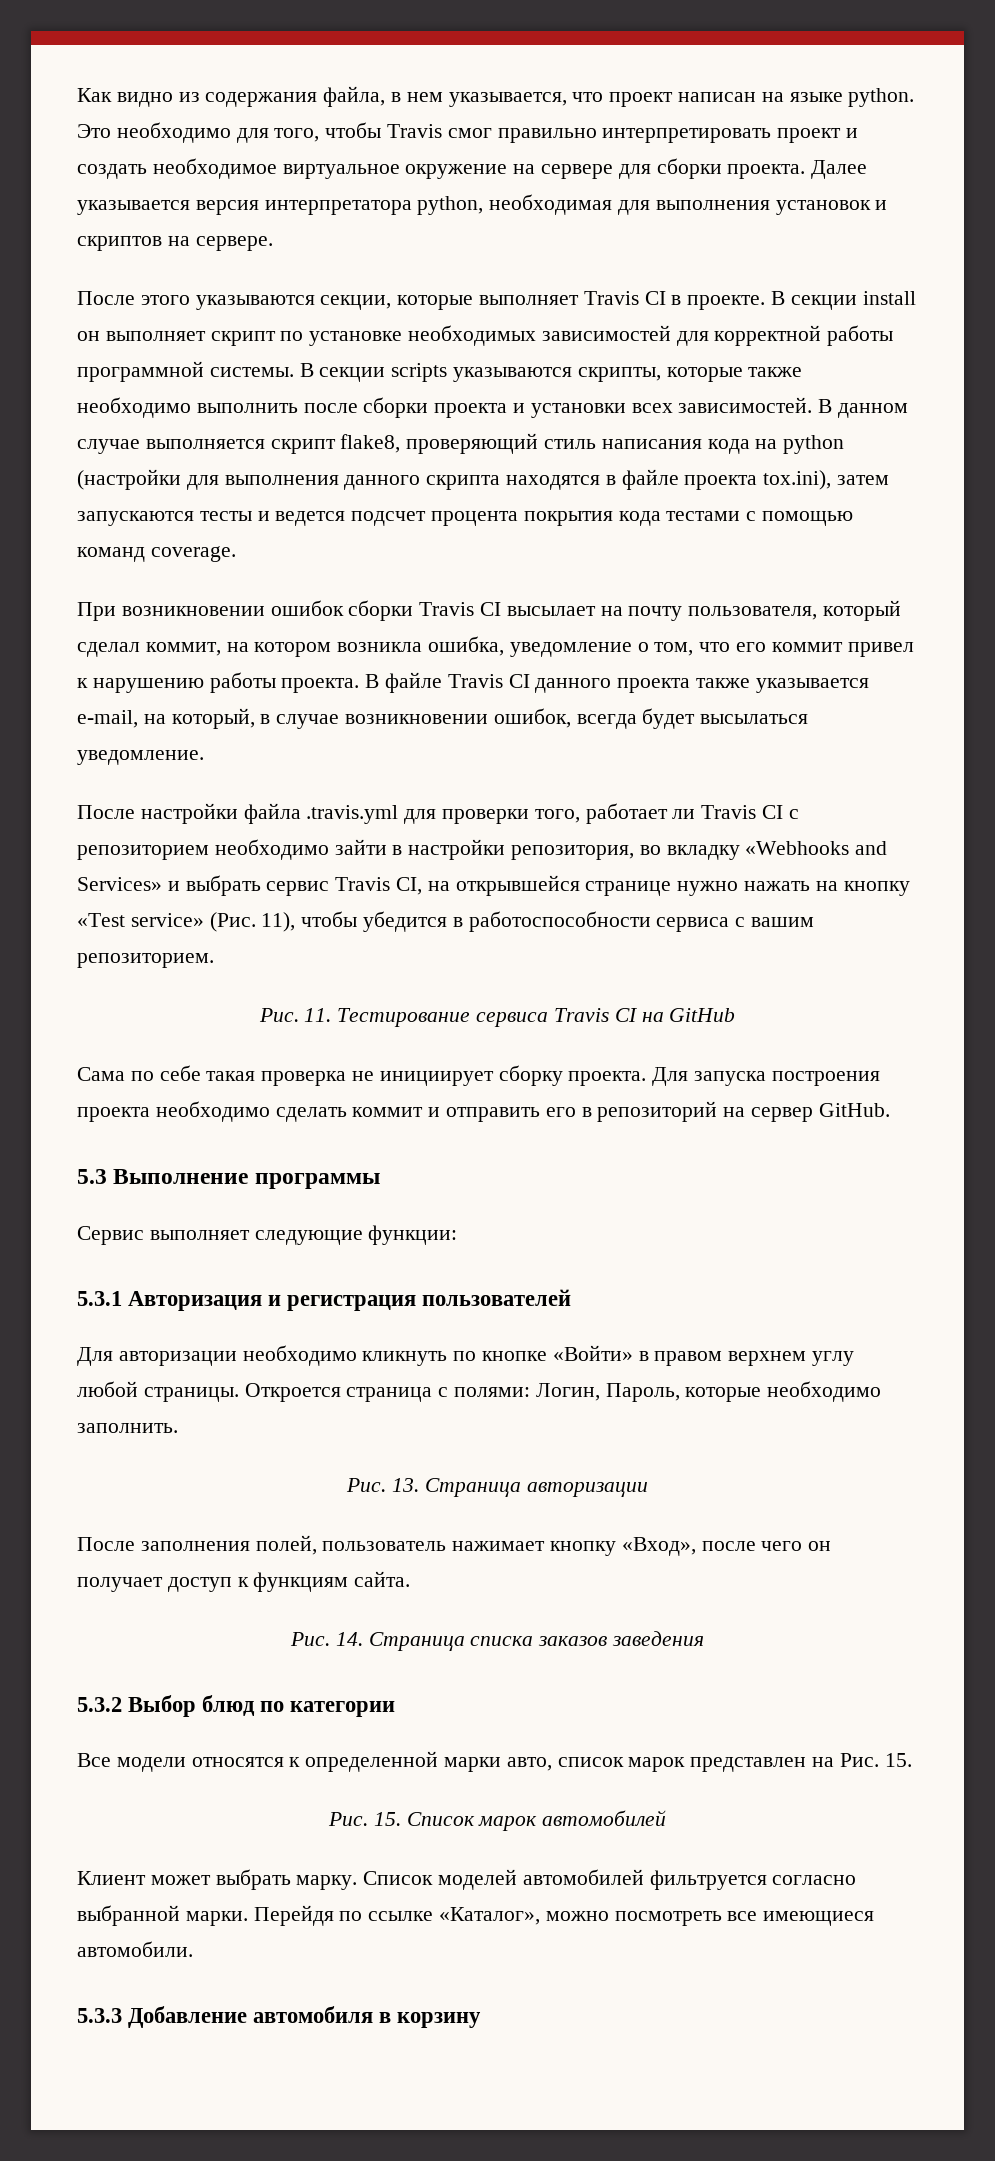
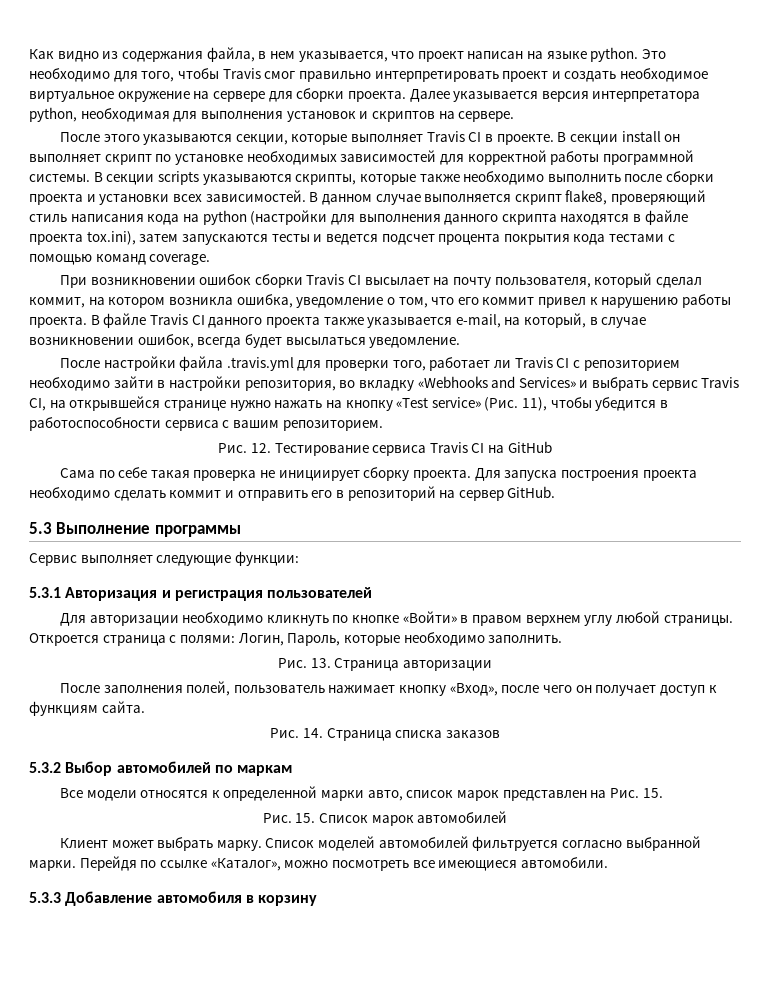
- Рис. 11. Тестирование сервиса Travis CI на GitHub
+ Рис. 12. Тестирование сервиса Travis CI на GitHub
- Рис. 14. Страница списка заказов заведения
+ Рис. 14. Страница списка заказов
- 5.3.2 Выбор блюд по категории
+ 5.3.2 Выбор автомобилей по маркам

